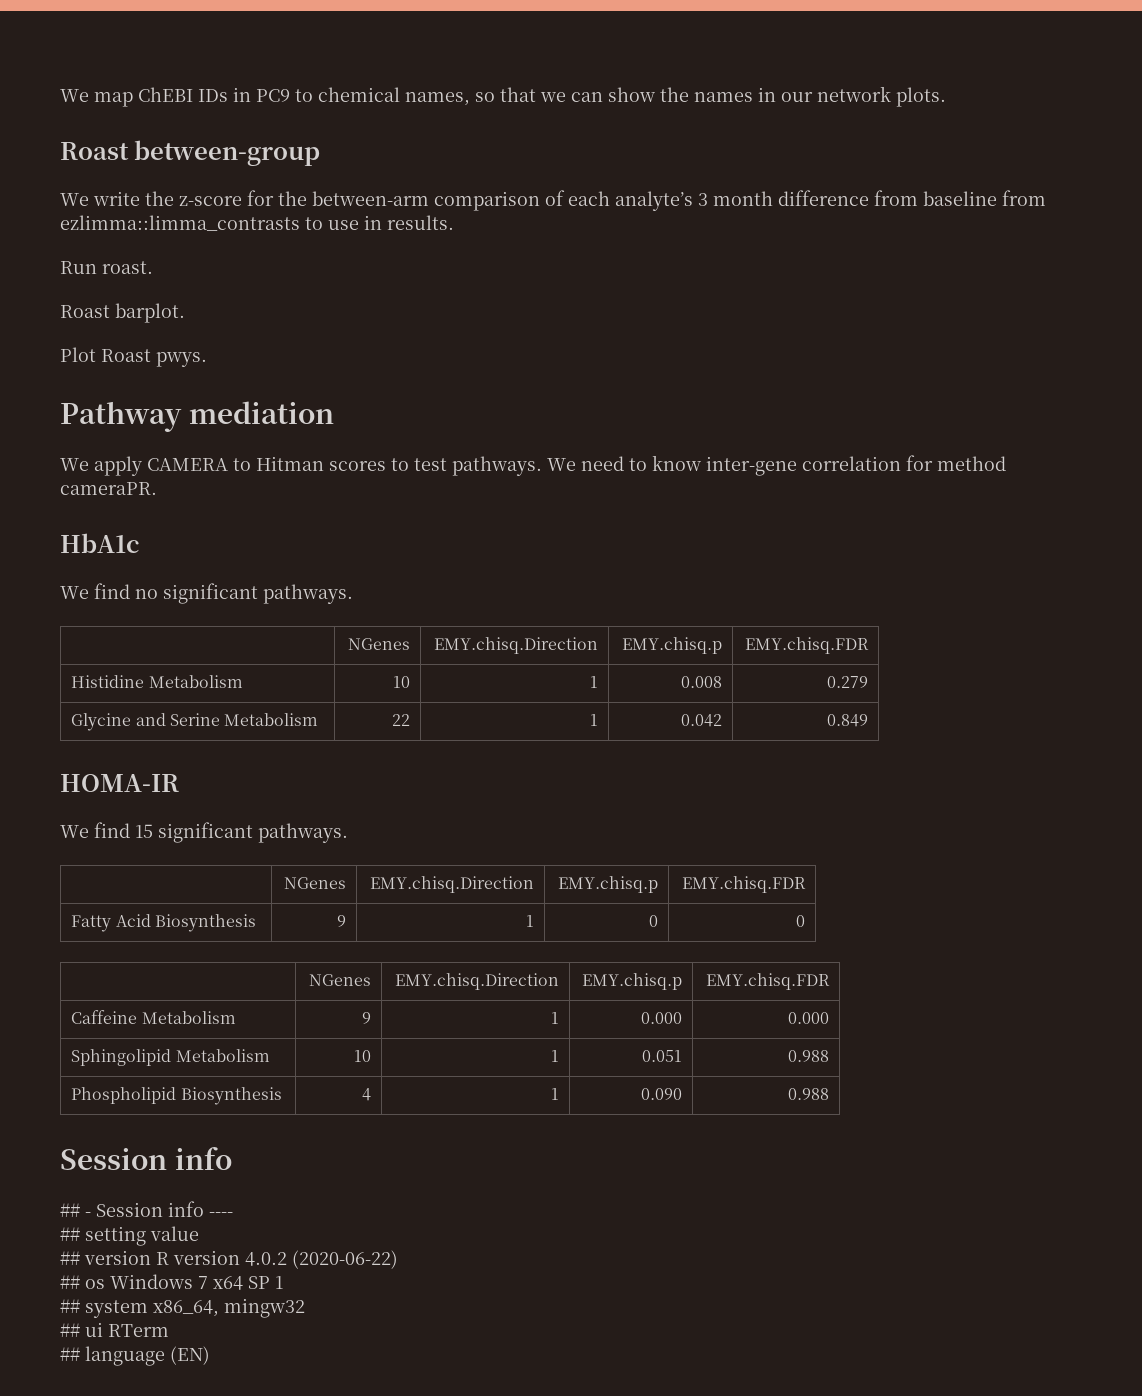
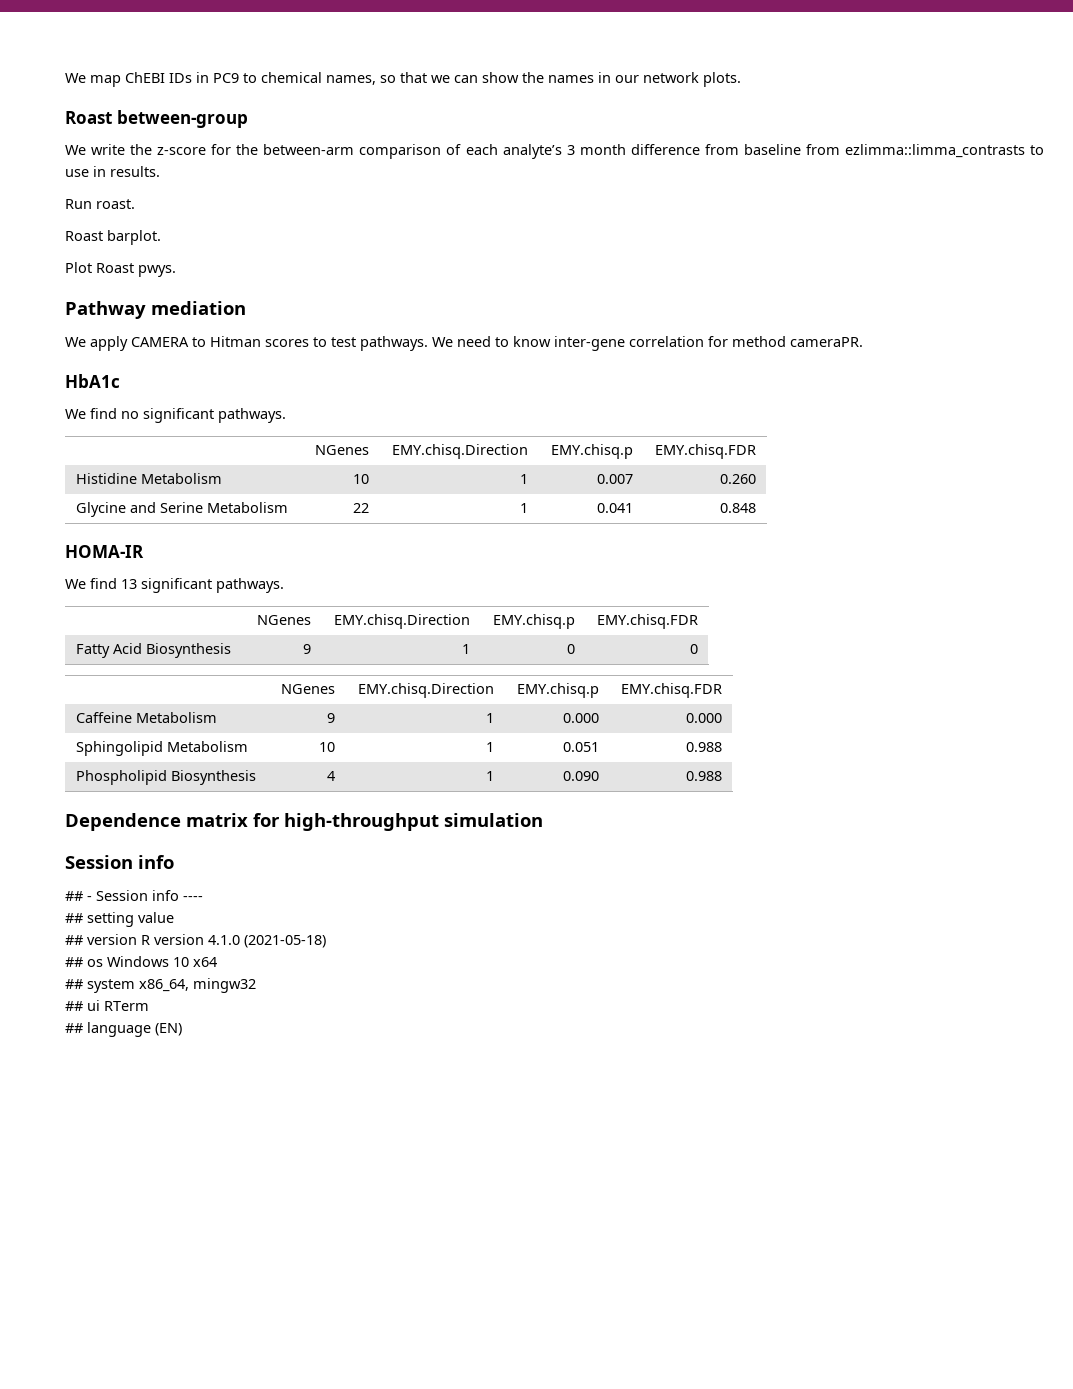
- Histidine Metabolism | 10 | 1 | 0.008 | 0.279
+ Histidine Metabolism | 10 | 1 | 0.007 | 0.260
- Glycine and Serine Metabolism | 22 | 1 | 0.042 | 0.849
+ Glycine and Serine Metabolism | 22 | 1 | 0.041 | 0.848
- We find 15 significant pathways.
+ We find 13 significant pathways.
+ Dependence matrix for high-throughput simulation
- ## version R version 4.0.2 (2020-06-22)
+ ## version R version 4.1.0 (2021-05-18)
- ## os Windows 7 x64 SP 1
+ ## os Windows 10 x64

